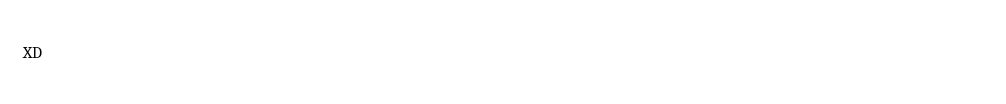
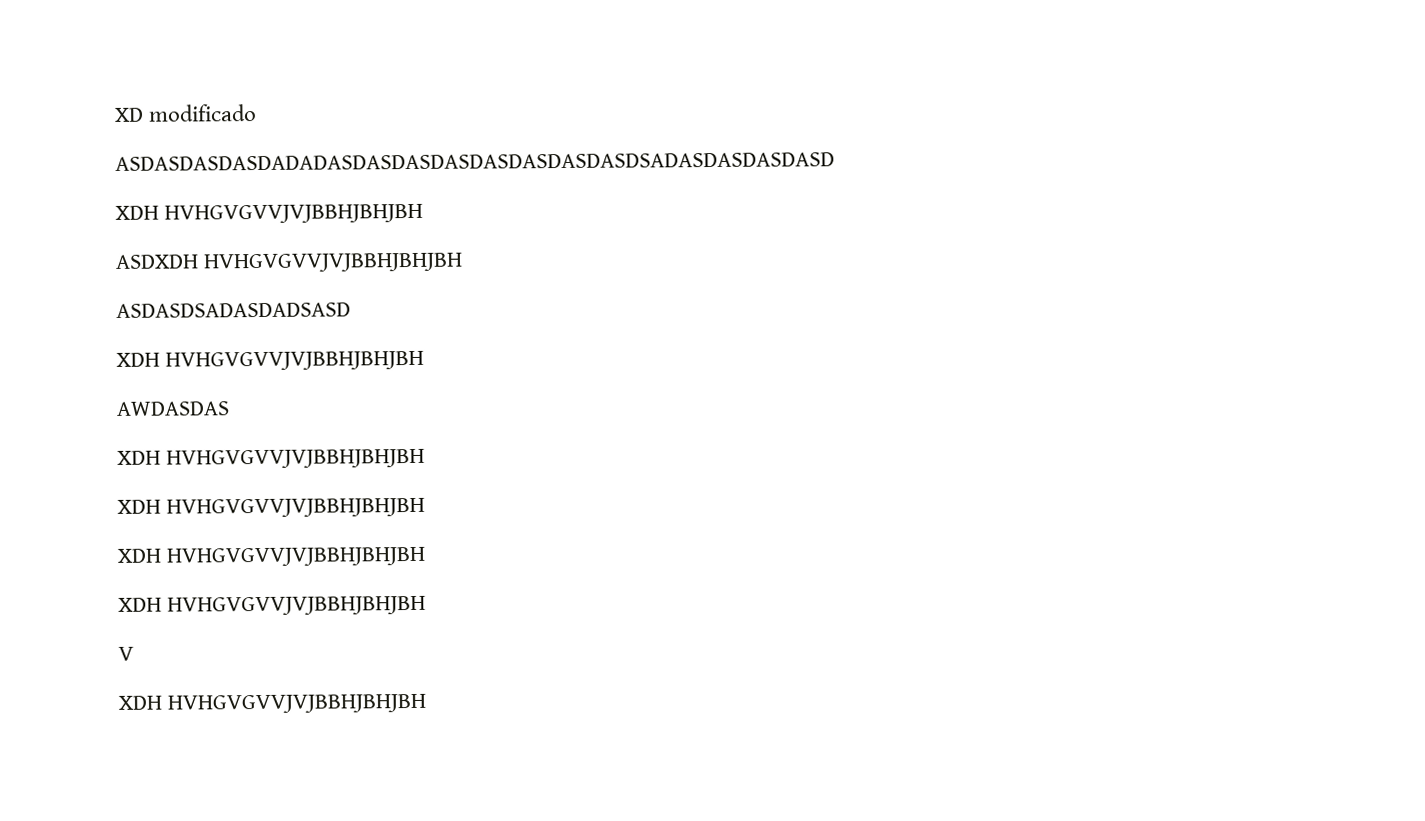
- XD
+ XD modificado
+ ASDASDASDASDADADASDASDASDASDASDASDASDASDSADASDASDASDASD
+ XDH HVHGVGVVJVJBBHJBHJBH
+ ASDXDH HVHGVGVVJVJBBHJBHJBH
+ ASDASDSADASDADSASD
+ XDH HVHGVGVVJVJBBHJBHJBH
+ AWDASDAS
+ XDH HVHGVGVVJVJBBHJBHJBH
+ XDH HVHGVGVVJVJBBHJBHJBH
+ XDH HVHGVGVVJVJBBHJBHJBH
+ XDH HVHGVGVVJVJBBHJBHJBH
+ V
+ XDH HVHGVGVVJVJBBHJBHJBH

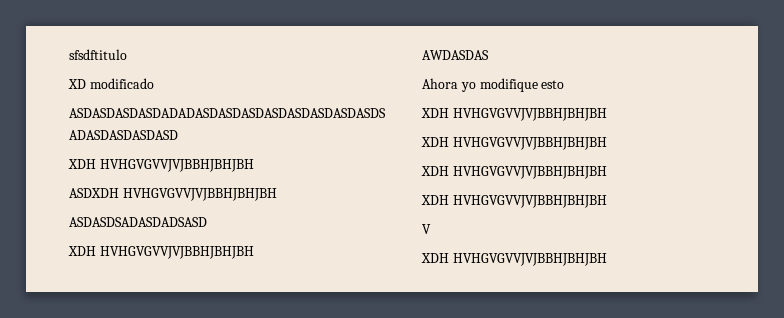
+ sfsdftitulo
+ Ahora yo modifique esto

